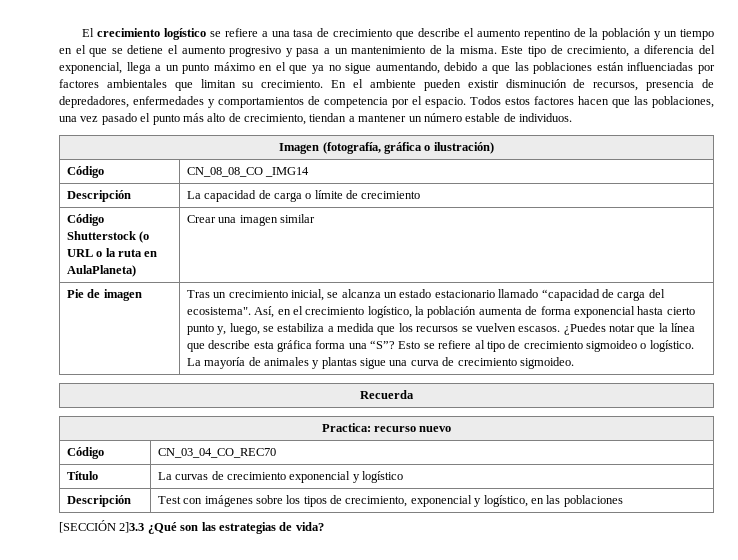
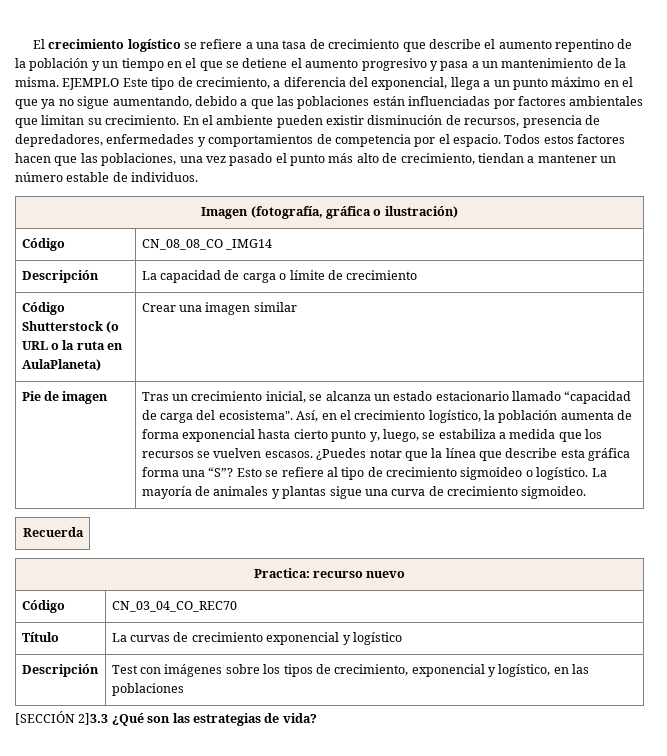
- Este tipo de crecimiento, a diferencia del exponencial, llega a un punto máximo en el que ya no sigue aumentando, debido a que las poblaciones están influenciadas por factores ambientales que limitan su crecimiento.
+ EJEMPLO Este tipo de crecimiento, a diferencia del exponencial, llega a un punto máximo en el que ya no sigue aumentando, debido a que las poblaciones están influenciadas por factores ambientales que limitan su crecimiento.

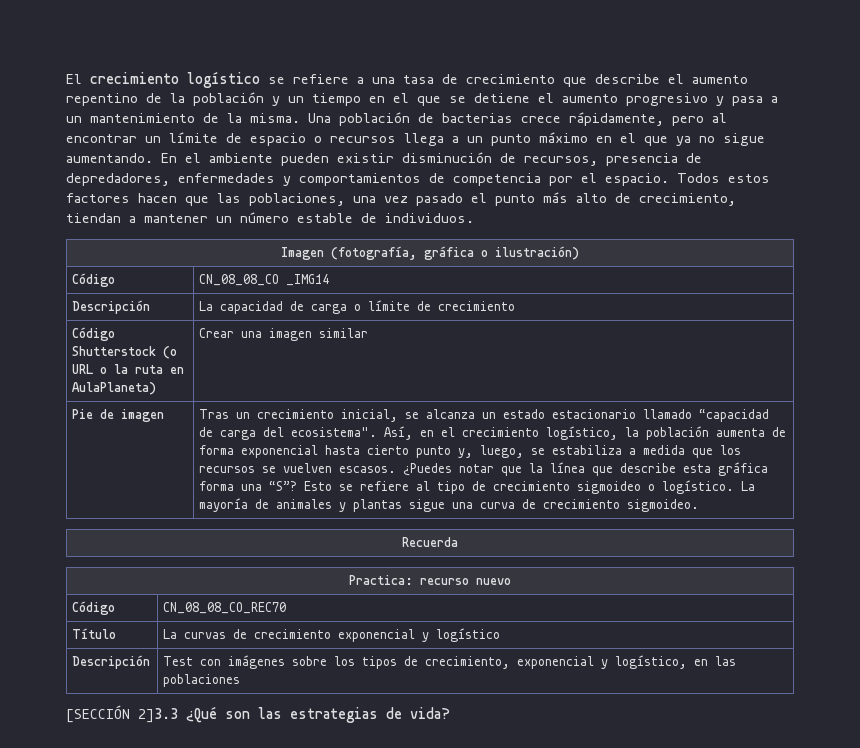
- EJEMPLO Este tipo de crecimiento, a diferencia del exponencial, llega a un punto máximo en el que ya no sigue aumentando, debido a que las poblaciones están influenciadas por factores ambientales que limitan su crecimiento.
+ Una población de bacterias crece rápidamente, pero al encontrar un límite de espacio o recursos llega a un punto máximo en el que ya no sigue aumentando.
- Código | CN_03_04_CO_REC70
+ Código | CN_08_08_CO_REC70

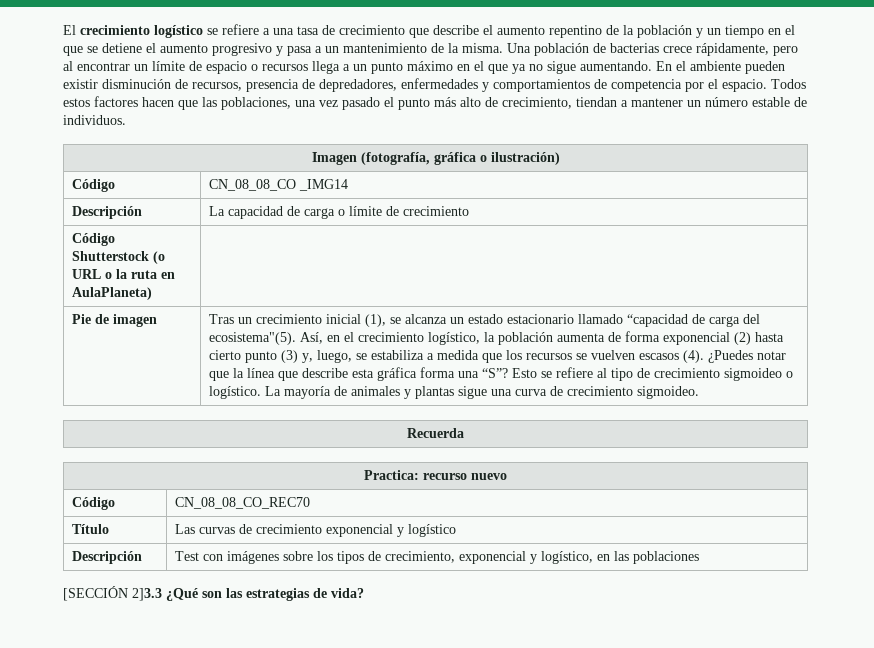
- Código Shutterstock (o URL o la ruta en AulaPlaneta) | Crear una imagen similar
+ Código Shutterstock (o URL o la ruta en AulaPlaneta) |
- Tras un crecimiento inicial, se alcanza un estado estacionario llamado “capacidad de carga del ecosistema".
+ Tras un crecimiento inicial (1), se alcanza un estado estacionario llamado “capacidad de carga del ecosistema"(5).
- Así, en el crecimiento logístico, la población aumenta de forma exponencial hasta cierto punto y, luego, se estabiliza a medida que los recursos se vuelven escasos.
+ Así, en el crecimiento logístico, la población aumenta de forma exponencial (2) hasta cierto punto (3) y, luego, se estabiliza a medida que los recursos se vuelven escasos (4).
- Título | La curvas de crecimiento exponencial y logístico
+ Título | Las curvas de crecimiento exponencial y logístico

